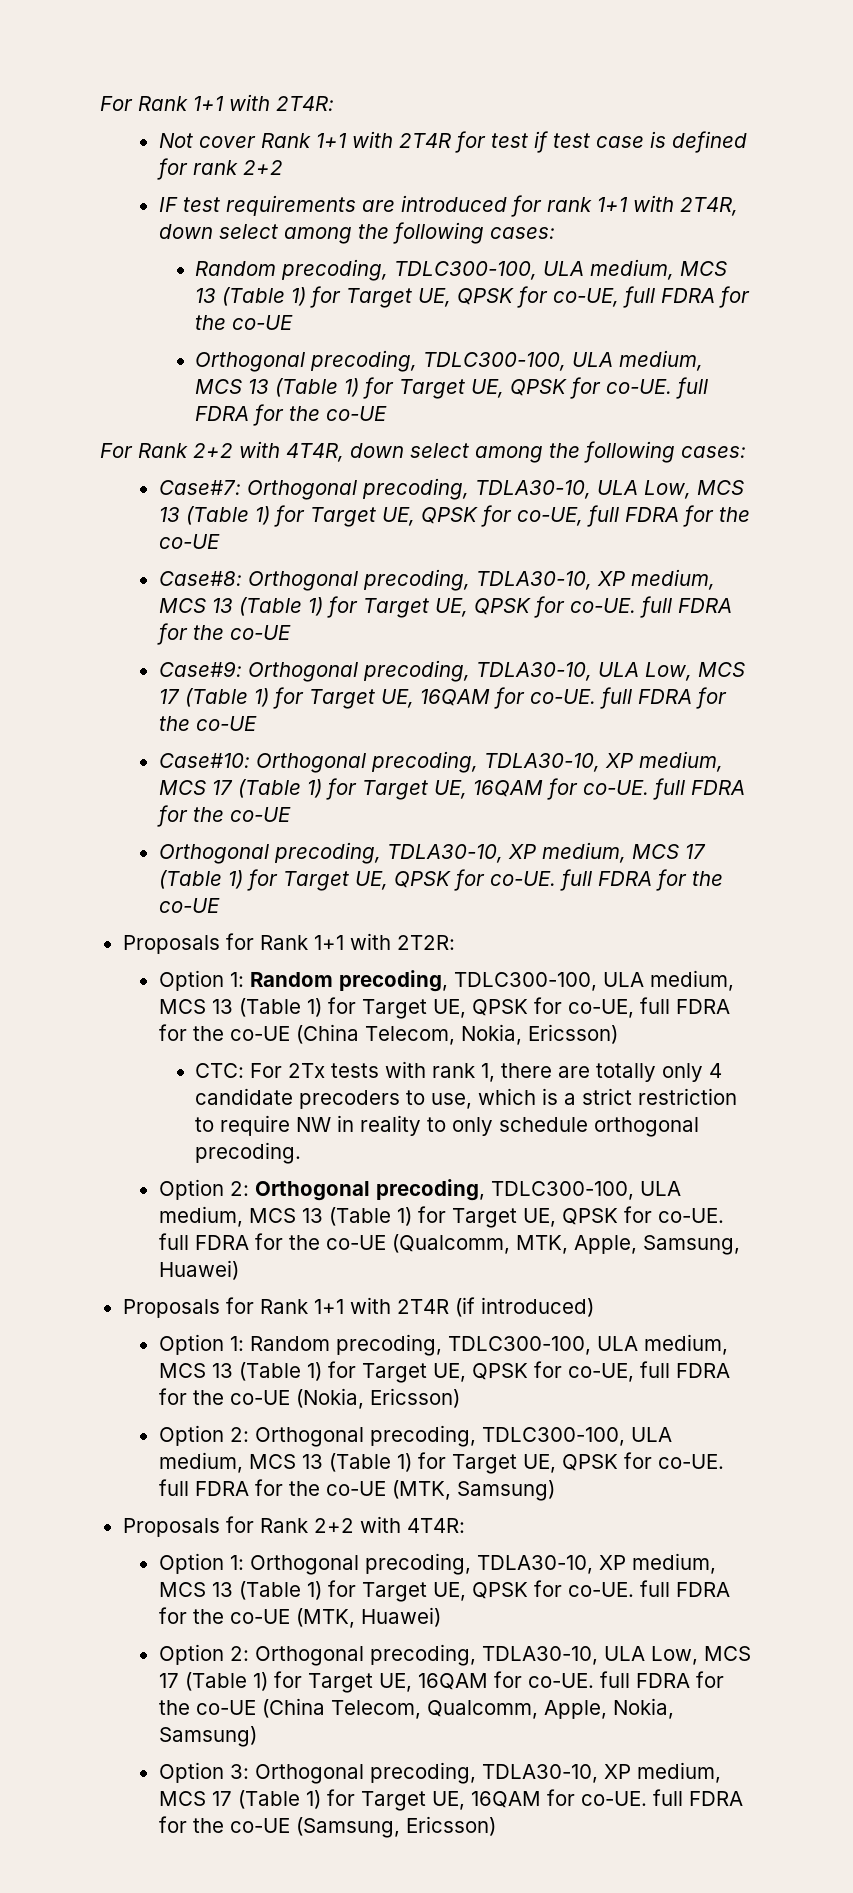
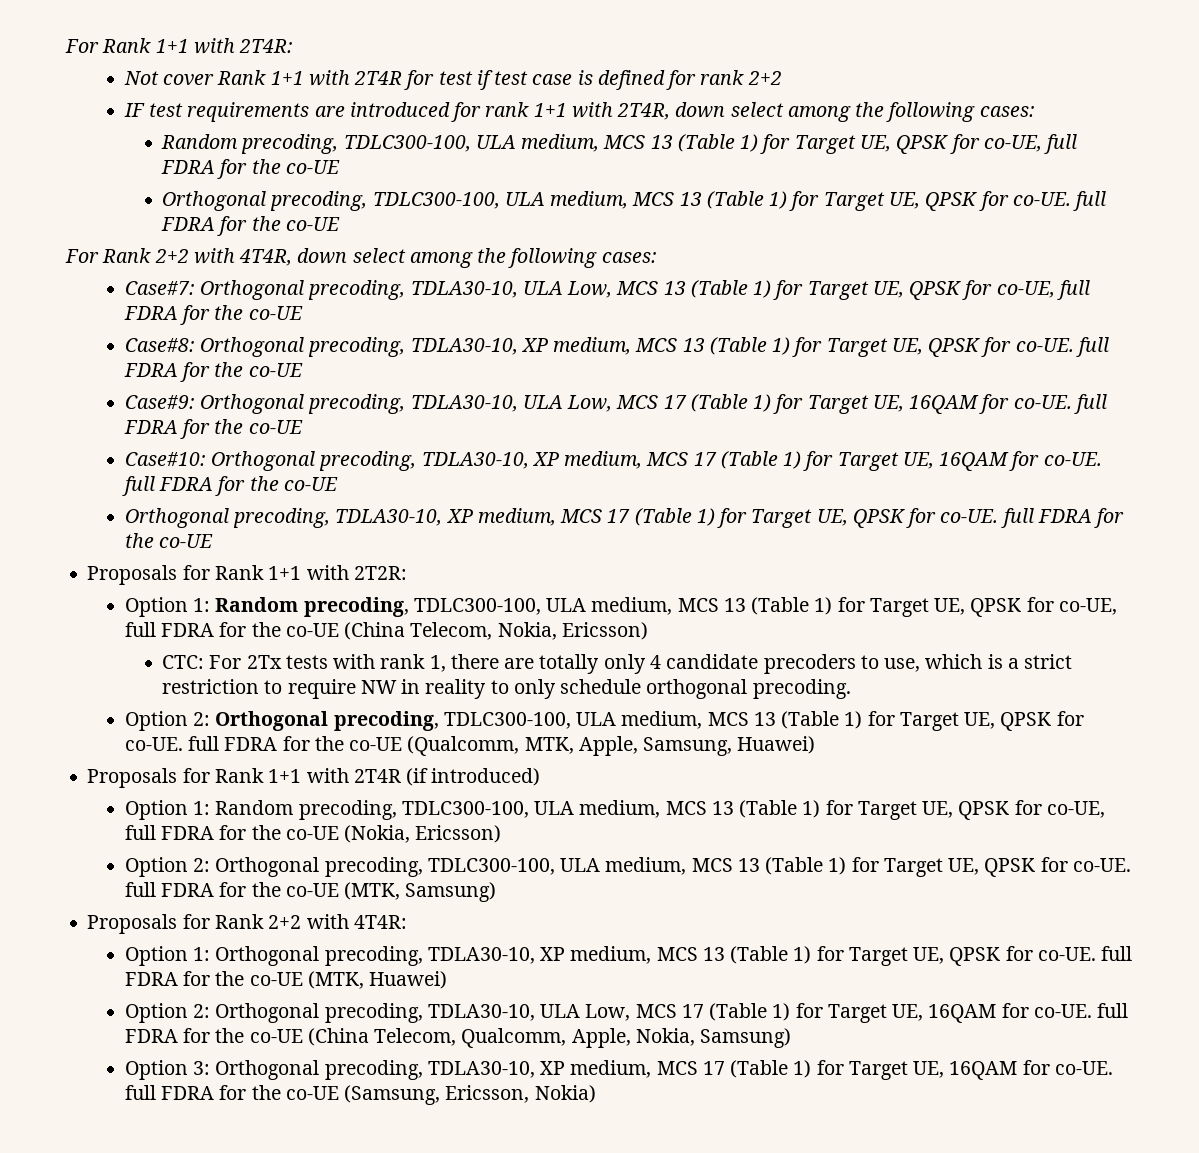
- Option 3: Orthogonal precoding, TDLA30-10, XP medium, MCS 17 (Table 1) for Target UE, 16QAM for co-UE. full FDRA for the co-UE (Samsung, Ericsson)
+ Option 3: Orthogonal precoding, TDLA30-10, XP medium, MCS 17 (Table 1) for Target UE, 16QAM for co-UE. full FDRA for the co-UE (Samsung, Ericsson, Nokia)

